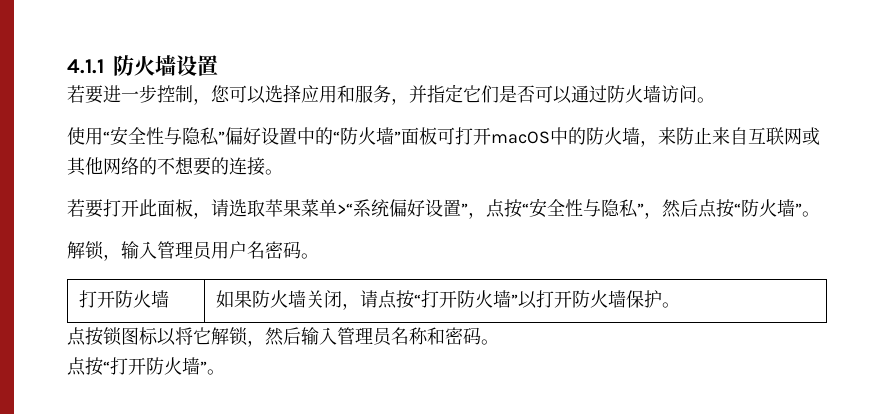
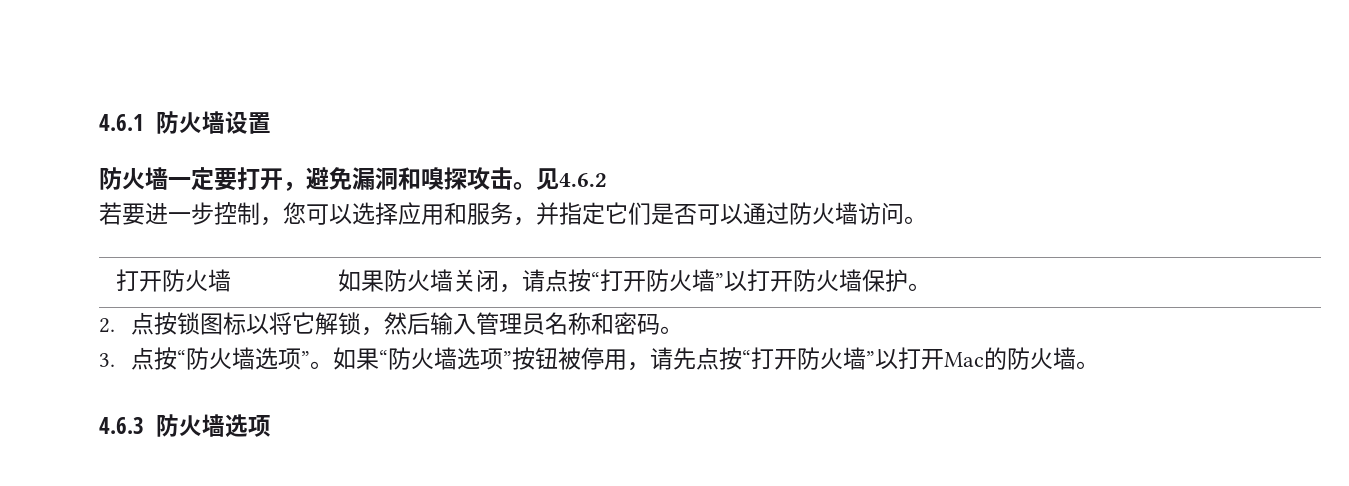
- 4.1.1防火墙设置
+ 4.6.1防火墙设置
+ 防火墙一定要打开，避免漏洞和嗅探攻击。见4.6.2
- 使用“安全性与隐私”偏好设置中的“防火墙”面板可打开macOS中的防火墙，来防止来自互联网或其他网络的不想要的连接。
- 若要打开此面板，请选取苹果菜单>“系统偏好设置”，点按“安全性与隐私”，然后点按“防火墙”。
- 解锁，输入管理员用户名密码。
- 点按锁图标以将它解锁，然后输入管理员名称和密码。
+ 2.点按锁图标以将它解锁，然后输入管理员名称和密码。
- 点按“打开防火墙”。
+ 3.点按“防火墙选项”。如果“防火墙选项”按钮被停用，请先点按“打开防火墙”以打开Mac的防火墙。
+ 4.6.3防火墙选项

